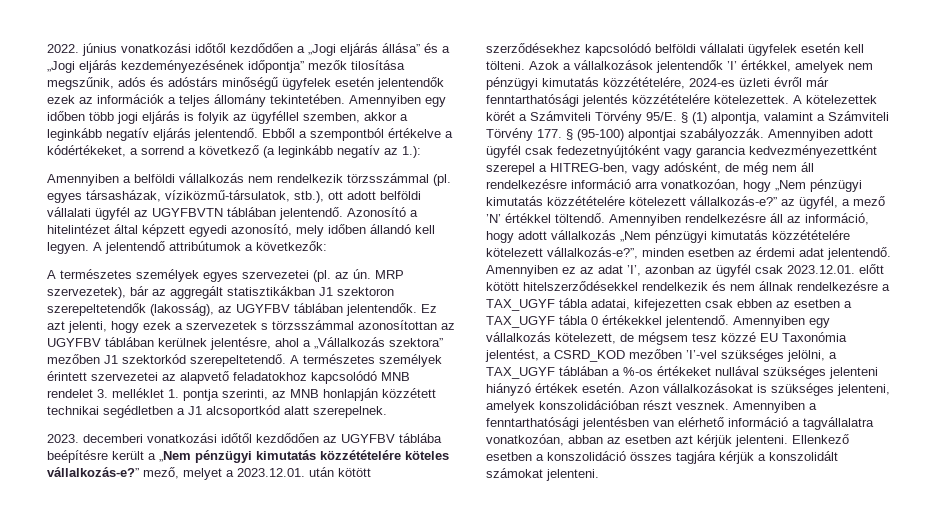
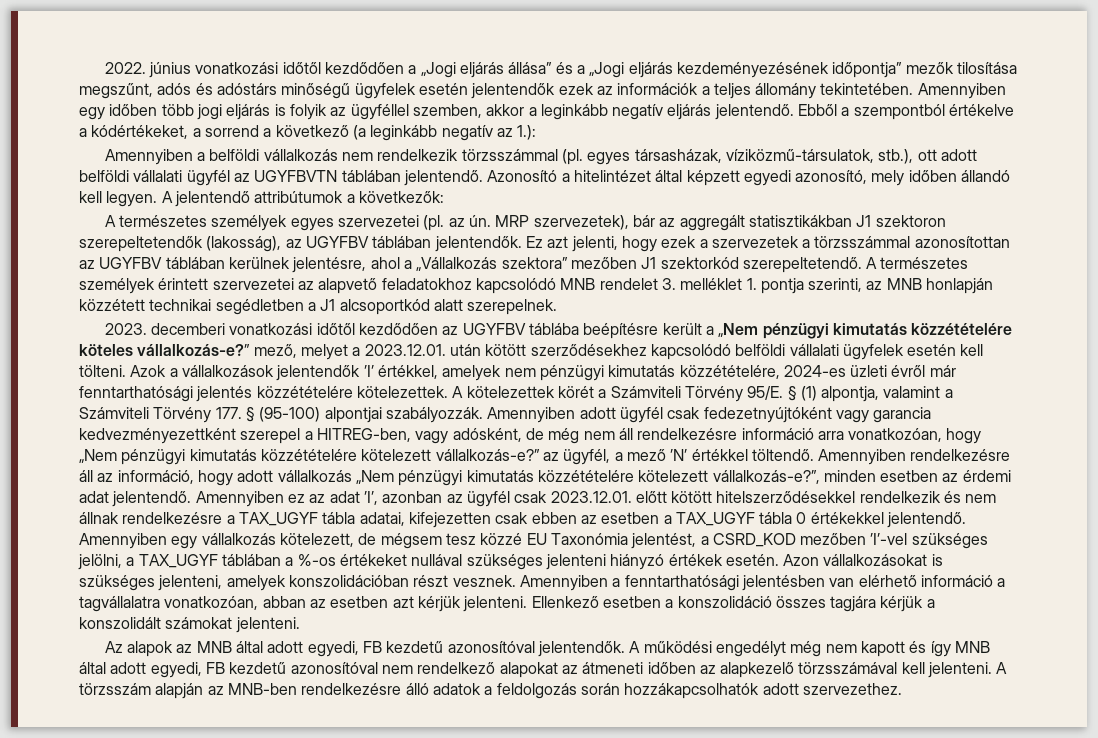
- 2022. június vonatkozási időtől kezdődően a „Jogi eljárás állása” és a „Jogi eljárás kezdeményezésének időpontja” mezők tilosítása megszűnik, adós és adóstárs minőségű ügyfelek esetén jelentendők ezek az információk a teljes állomány tekintetében.
+ 2022. június vonatkozási időtől kezdődően a „Jogi eljárás állása” és a „Jogi eljárás kezdeményezésének időpontja” mezők tilosítása megszűnt, adós és adóstárs minőségű ügyfelek esetén jelentendők ezek az információk a teljes állomány tekintetében.
- Ez azt jelenti, hogy ezek a szervezetek s törzsszámmal azonosítottan az UGYFBV táblában kerülnek jelentésre, ahol a „Vállalkozás szektora” mezőben J1 szektorkód szerepeltetendő.
+ Ez azt jelenti, hogy ezek a szervezetek a törzsszámmal azonosítottan az UGYFBV táblában kerülnek jelentésre, ahol a „Vállalkozás szektora” mezőben J1 szektorkód szerepeltetendő.
+ Az alapok az MNB által adott egyedi, FB kezdetű azonosítóval jelentendők. A működési engedélyt még nem kapott és így MNB által adott egyedi, FB kezdetű azonosítóval nem rendelkező alapokat az átmeneti időben az alapkezelő törzsszámával kell jelenteni. A törzsszám alapján az MNB-ben rendelkezésre álló adatok a feldolgozás során hozzákapcsolhatók adott szervezethez.

